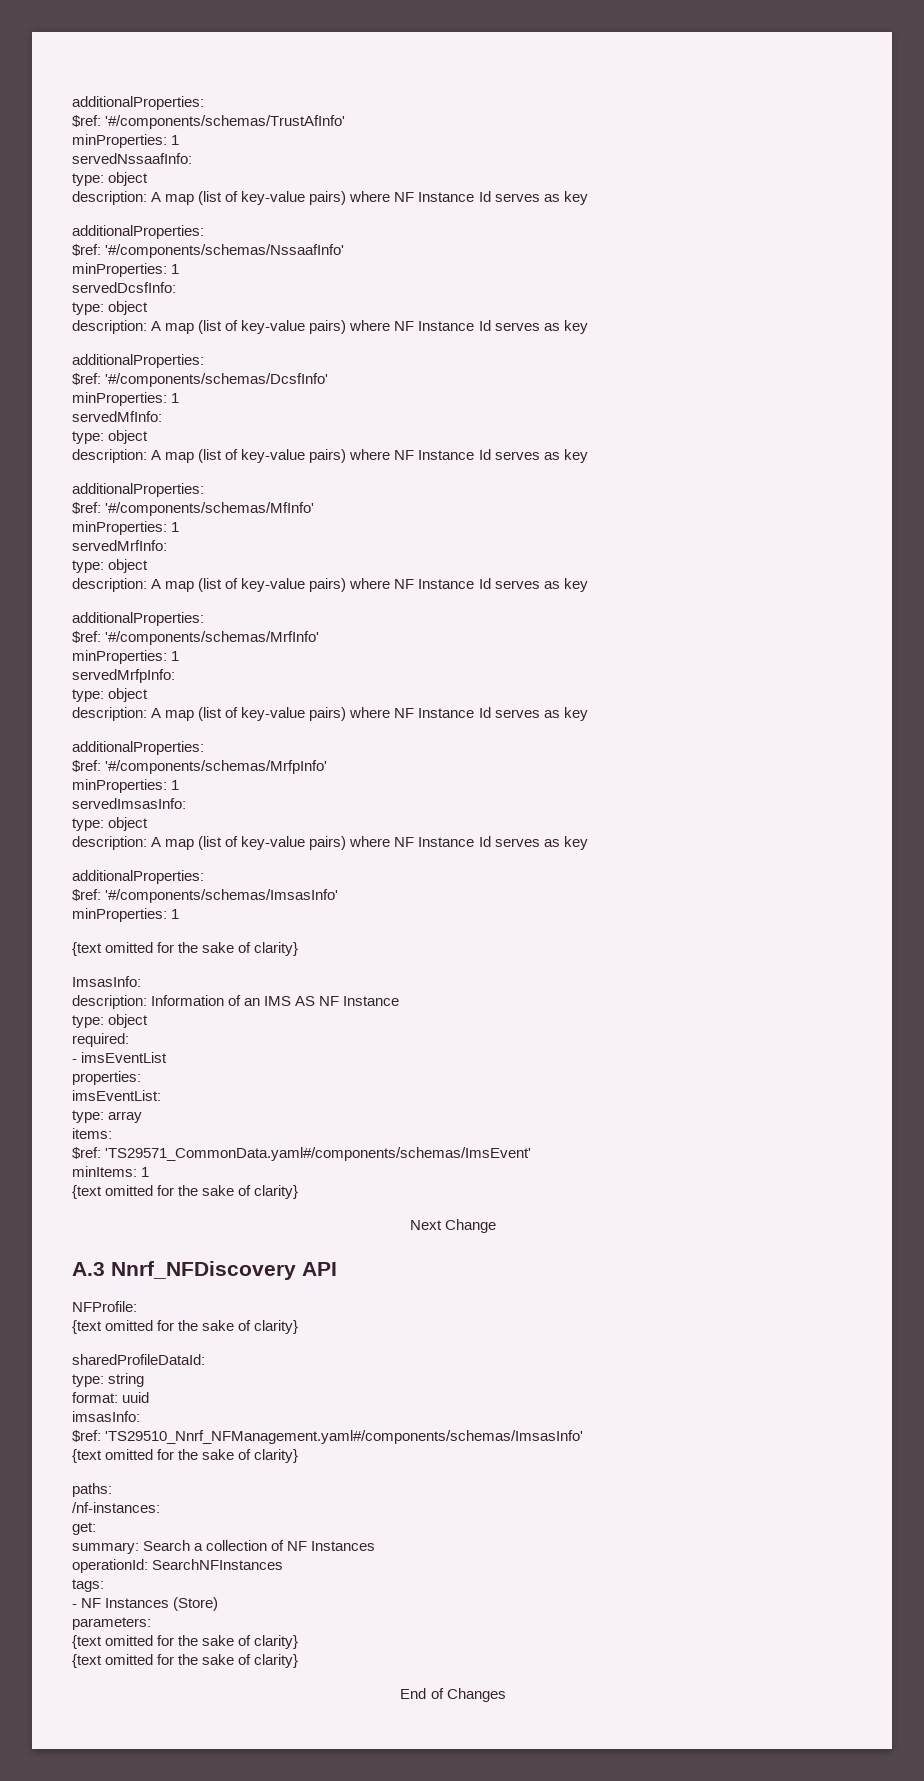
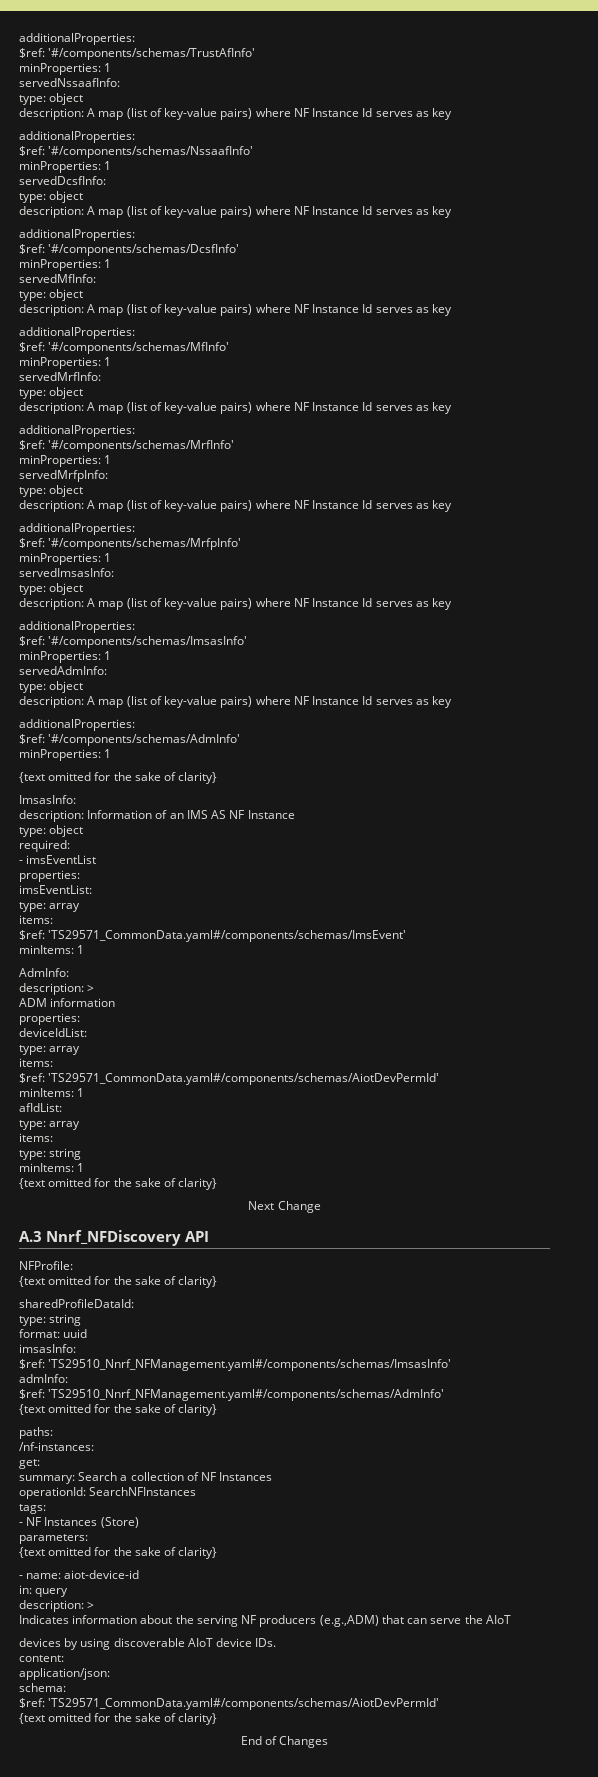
+ servedAdmInfo:
+ type: object
+ description: A map (list of key-value pairs) where NF Instance Id serves as key
+ additionalProperties:
+ $ref: '#/components/schemas/AdmInfo'
+ minProperties: 1
+ AdmInfo:
+ description: >
+ ADM information
+ properties:
+ deviceIdList:
+ type: array
+ items:
+ $ref: 'TS29571_CommonData.yaml#/components/schemas/AiotDevPermId'
+ minItems: 1
+ afIdList:
+ type: array
+ items:
+ type: string
+ minItems: 1
+ admInfo:
+ $ref: 'TS29510_Nnrf_NFManagement.yaml#/components/schemas/AdmInfo'
+ - name: aiot-device-id
+ in: query
+ description: >
+ Indicates information about the serving NF producers (e.g.,ADM) that can serve the AIoT
+ devices by using discoverable AIoT device IDs.
+ content:
+ application/json:
+ schema:
+ $ref: 'TS29571_CommonData.yaml#/components/schemas/AiotDevPermId'

